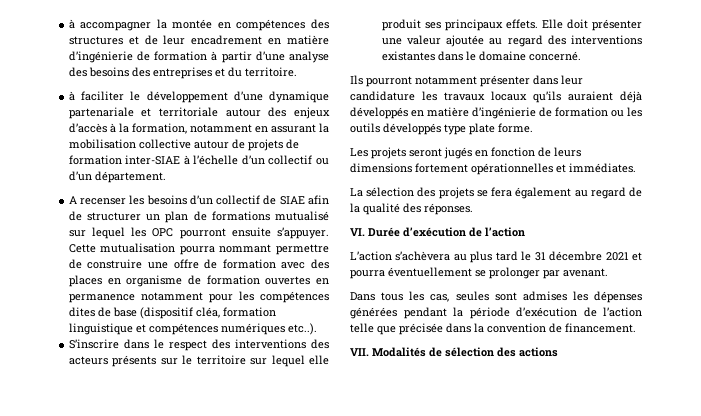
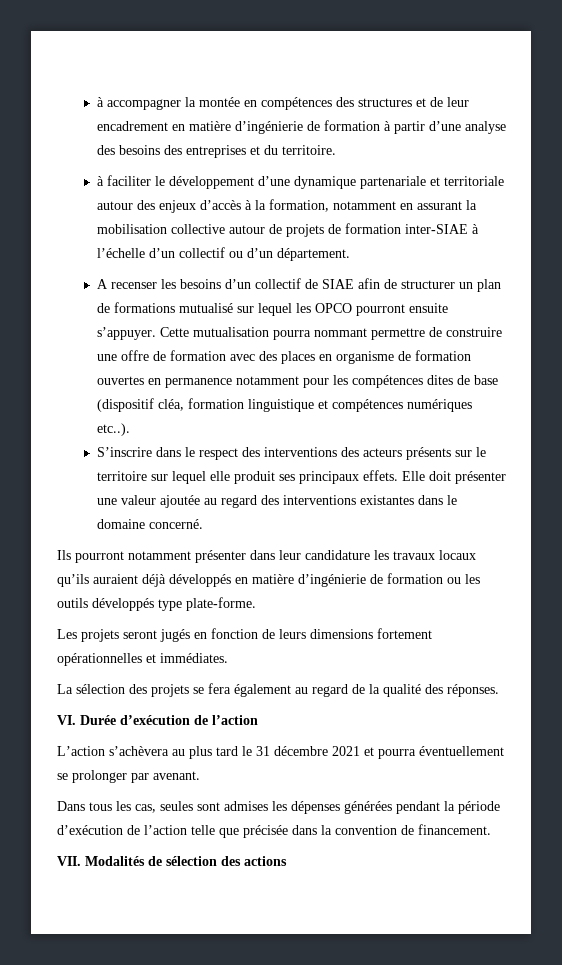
- A recenser les besoins d’un collectif de SIAE afin de structurer un plan de formations mutualisé sur lequel les OPC pourront ensuite s’appuyer.
+ A recenser les besoins d’un collectif de SIAE afin de structurer un plan de formations mutualisé sur lequel les OPCO pourront ensuite s’appuyer.
- Ils pourront notamment présenter dans leur candidature les travaux locaux qu’ils auraient déjà développés en matière d’ingénierie de formation ou les outils développés type plate forme.
+ Ils pourront notamment présenter dans leur candidature les travaux locaux qu’ils auraient déjà développés en matière d’ingénierie de formation ou les outils développés type plate-forme.

